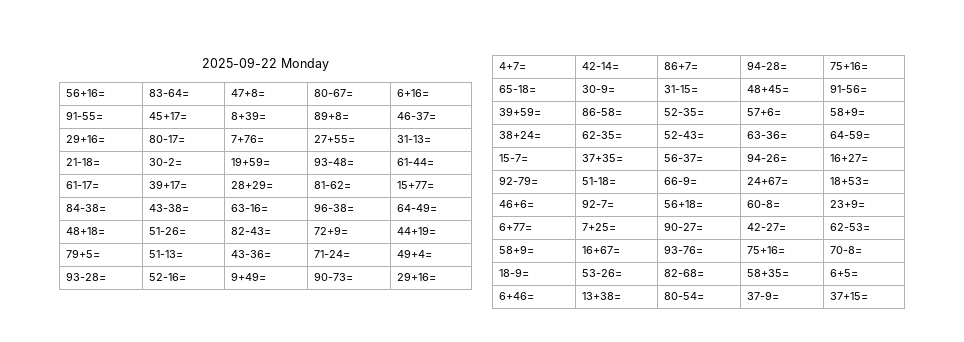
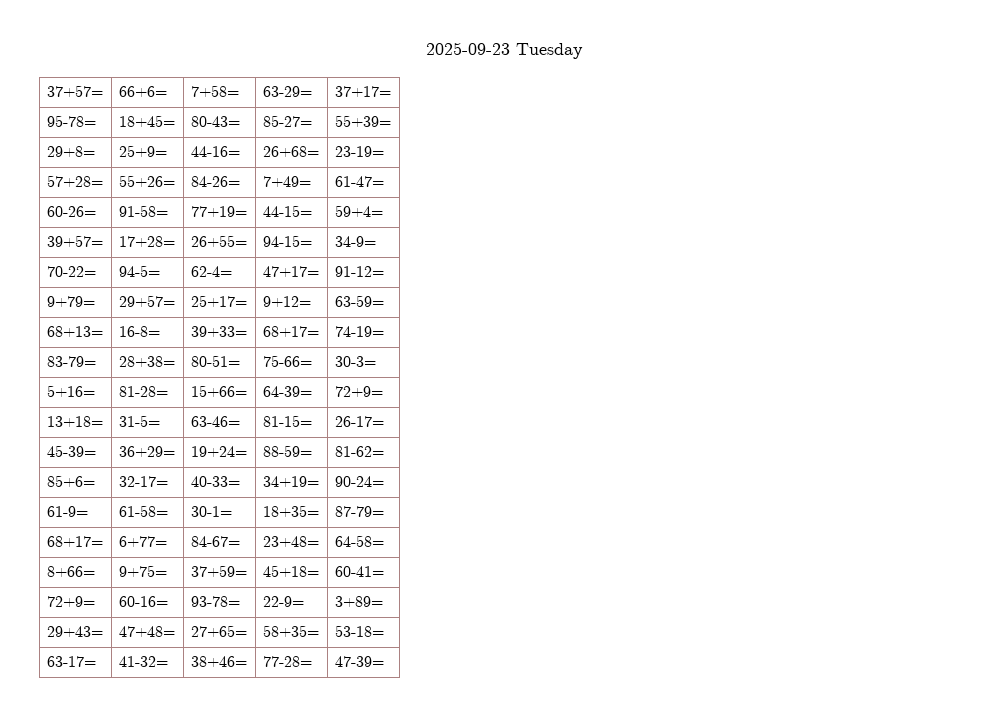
- 2025-09-22 Monday
- 56+16= | 83-64= | 47+8= | 80-67= | 6+16=
- 91-55= | 45+17= | 8+39= | 89+8= | 46-37=
- 29+16= | 80-17= | 7+76= | 27+55= | 31-13=
- 21-18= | 30-2= | 19+59= | 93-48= | 61-44=
- 61-17= | 39+17= | 28+29= | 81-62= | 15+77=
- 84-38= | 43-38= | 63-16= | 96-38= | 64-49=
- 48+18= | 51-26= | 82-43= | 72+9= | 44+19=
- 79+5= | 51-13= | 43-36= | 71-24= | 49+4=
- 93-28= | 52-16= | 9+49= | 90-73= | 29+16=
- 4+7= | 42-14= | 86+7= | 94-28= | 75+16=
- 65-18= | 30-9= | 31-15= | 48+45= | 91-56=
- 39+59= | 86-58= | 52-35= | 57+6= | 58+9=
- 38+24= | 62-35= | 52-43= | 63-36= | 64-59=
- 15-7= | 37+35= | 56-37= | 94-26= | 16+27=
- 92-79= | 51-18= | 66-9= | 24+67= | 18+53=
- 46+6= | 92-7= | 56+18= | 60-8= | 23+9=
- 6+77= | 7+25= | 90-27= | 42-27= | 62-53=
- 58+9= | 16+67= | 93-76= | 75+16= | 70-8=
- 18-9= | 53-26= | 82-68= | 58+35= | 6+5=
- 6+46= | 13+38= | 80-54= | 37-9= | 37+15=
+ 2025-09-23 Tuesday
+ 37+57= | 66+6= | 7+58= | 63-29= | 37+17=
+ 95-78= | 18+45= | 80-43= | 85-27= | 55+39=
+ 29+8= | 25+9= | 44-16= | 26+68= | 23-19=
+ 57+28= | 55+26= | 84-26= | 7+49= | 61-47=
+ 60-26= | 91-58= | 77+19= | 44-15= | 59+4=
+ 39+57= | 17+28= | 26+55= | 94-15= | 34-9=
+ 70-22= | 94-5= | 62-4= | 47+17= | 91-12=
+ 9+79= | 29+57= | 25+17= | 9+12= | 63-59=
+ 68+13= | 16-8= | 39+33= | 68+17= | 74-19=
+ 83-79= | 28+38= | 80-51= | 75-66= | 30-3=
+ 5+16= | 81-28= | 15+66= | 64-39= | 72+9=
+ 13+18= | 31-5= | 63-46= | 81-15= | 26-17=
+ 45-39= | 36+29= | 19+24= | 88-59= | 81-62=
+ 85+6= | 32-17= | 40-33= | 34+19= | 90-24=
+ 61-9= | 61-58= | 30-1= | 18+35= | 87-79=
+ 68+17= | 6+77= | 84-67= | 23+48= | 64-58=
+ 8+66= | 9+75= | 37+59= | 45+18= | 60-41=
+ 72+9= | 60-16= | 93-78= | 22-9= | 3+89=
+ 29+43= | 47+48= | 27+65= | 58+35= | 53-18=
+ 63-17= | 41-32= | 38+46= | 77-28= | 47-39=

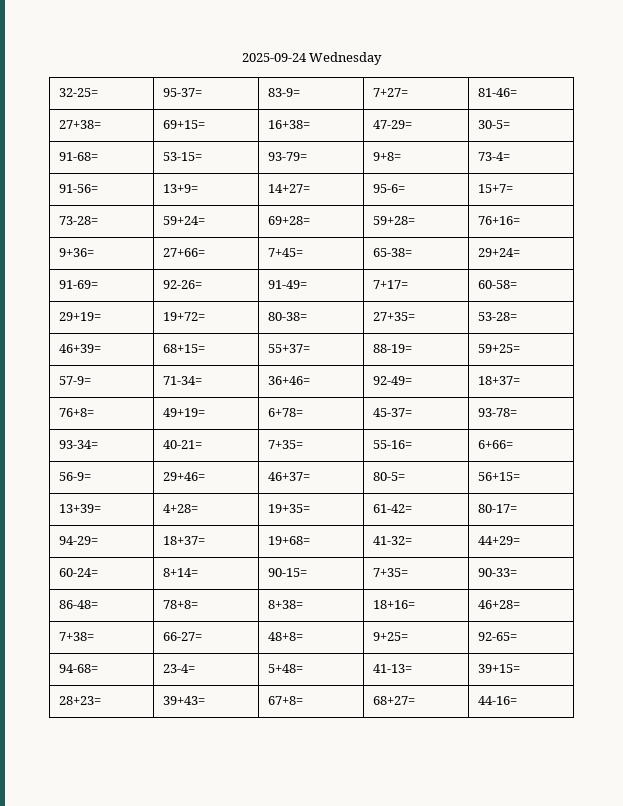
- 2025-09-23 Tuesday
- 37+57= | 66+6= | 7+58= | 63-29= | 37+17=
- 95-78= | 18+45= | 80-43= | 85-27= | 55+39=
- 29+8= | 25+9= | 44-16= | 26+68= | 23-19=
- 57+28= | 55+26= | 84-26= | 7+49= | 61-47=
- 60-26= | 91-58= | 77+19= | 44-15= | 59+4=
- 39+57= | 17+28= | 26+55= | 94-15= | 34-9=
- 70-22= | 94-5= | 62-4= | 47+17= | 91-12=
- 9+79= | 29+57= | 25+17= | 9+12= | 63-59=
- 68+13= | 16-8= | 39+33= | 68+17= | 74-19=
- 83-79= | 28+38= | 80-51= | 75-66= | 30-3=
- 5+16= | 81-28= | 15+66= | 64-39= | 72+9=
- 13+18= | 31-5= | 63-46= | 81-15= | 26-17=
- 45-39= | 36+29= | 19+24= | 88-59= | 81-62=
- 85+6= | 32-17= | 40-33= | 34+19= | 90-24=
- 61-9= | 61-58= | 30-1= | 18+35= | 87-79=
- 68+17= | 6+77= | 84-67= | 23+48= | 64-58=
- 8+66= | 9+75= | 37+59= | 45+18= | 60-41=
- 72+9= | 60-16= | 93-78= | 22-9= | 3+89=
- 29+43= | 47+48= | 27+65= | 58+35= | 53-18=
- 63-17= | 41-32= | 38+46= | 77-28= | 47-39=
+ 2025-09-24 Wednesday
+ 32-25= | 95-37= | 83-9= | 7+27= | 81-46=
+ 27+38= | 69+15= | 16+38= | 47-29= | 30-5=
+ 91-68= | 53-15= | 93-79= | 9+8= | 73-4=
+ 91-56= | 13+9= | 14+27= | 95-6= | 15+7=
+ 73-28= | 59+24= | 69+28= | 59+28= | 76+16=
+ 9+36= | 27+66= | 7+45= | 65-38= | 29+24=
+ 91-69= | 92-26= | 91-49= | 7+17= | 60-58=
+ 29+19= | 19+72= | 80-38= | 27+35= | 53-28=
+ 46+39= | 68+15= | 55+37= | 88-19= | 59+25=
+ 57-9= | 71-34= | 36+46= | 92-49= | 18+37=
+ 76+8= | 49+19= | 6+78= | 45-37= | 93-78=
+ 93-34= | 40-21= | 7+35= | 55-16= | 6+66=
+ 56-9= | 29+46= | 46+37= | 80-5= | 56+15=
+ 13+39= | 4+28= | 19+35= | 61-42= | 80-17=
+ 94-29= | 18+37= | 19+68= | 41-32= | 44+29=
+ 60-24= | 8+14= | 90-15= | 7+35= | 90-33=
+ 86-48= | 78+8= | 8+38= | 18+16= | 46+28=
+ 7+38= | 66-27= | 48+8= | 9+25= | 92-65=
+ 94-68= | 23-4= | 5+48= | 41-13= | 39+15=
+ 28+23= | 39+43= | 67+8= | 68+27= | 44-16=

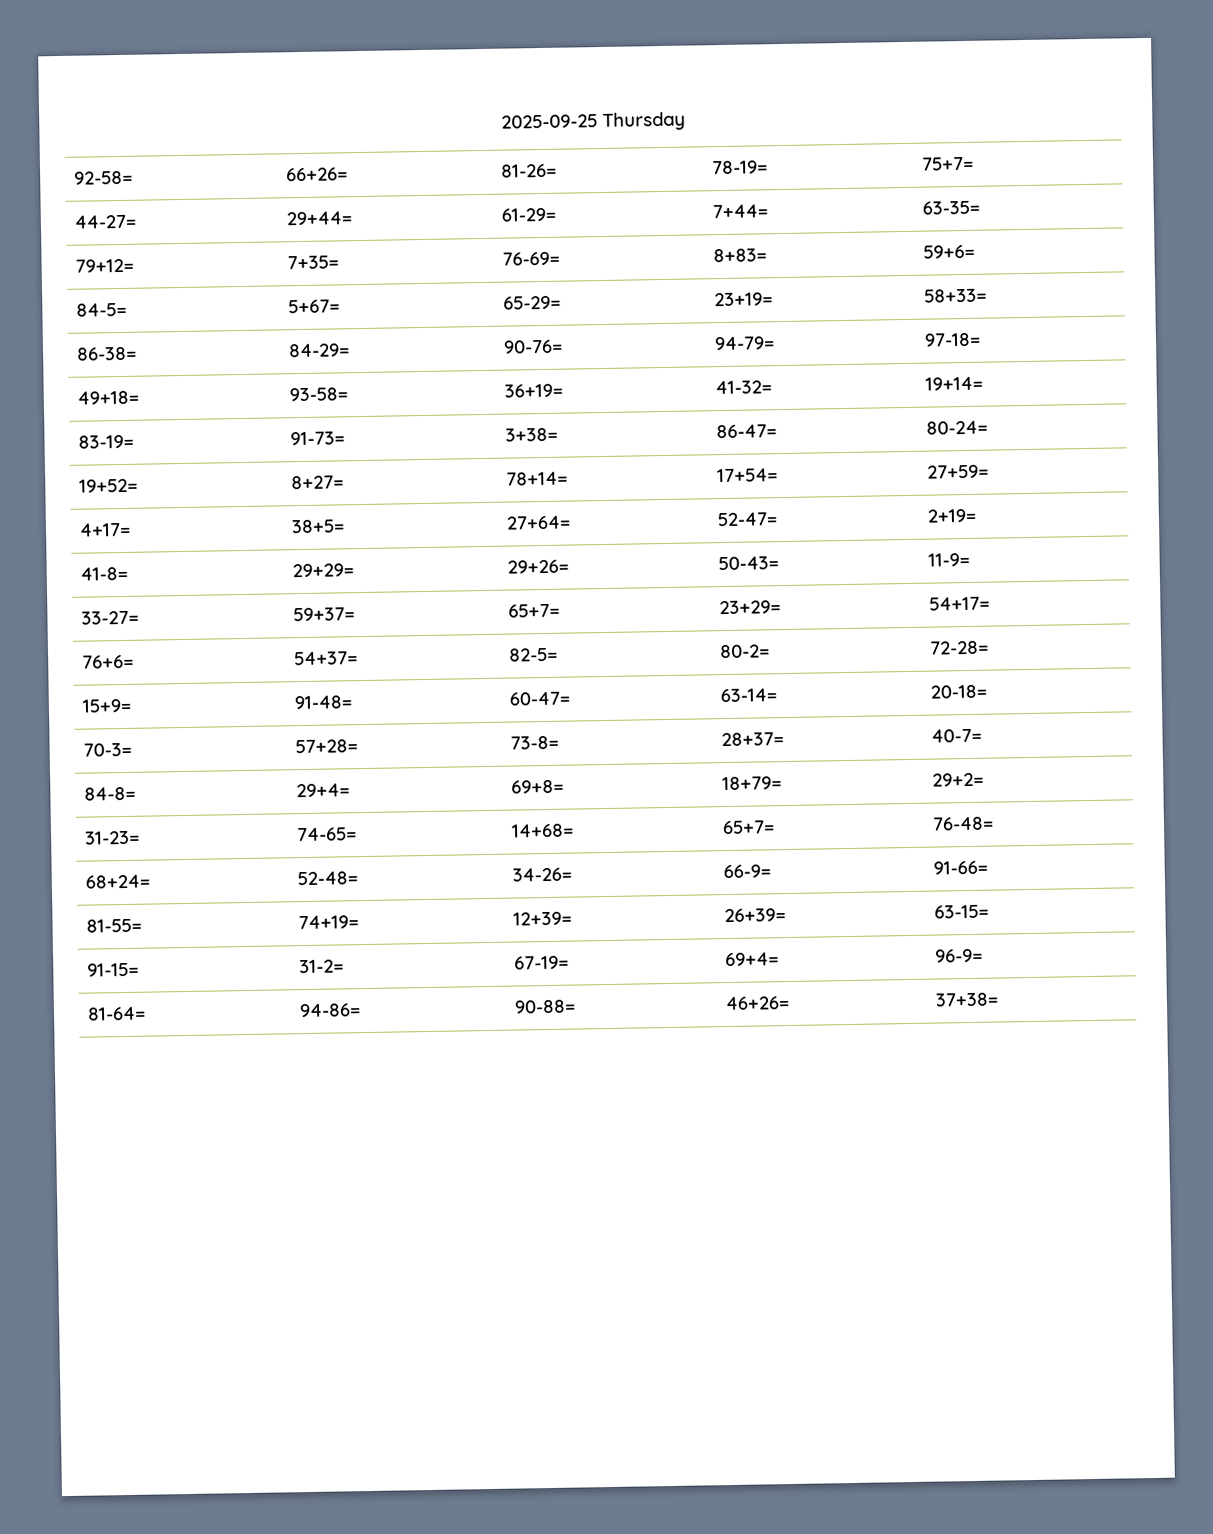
- 2025-09-24 Wednesday
- 32-25= | 95-37= | 83-9= | 7+27= | 81-46=
- 27+38= | 69+15= | 16+38= | 47-29= | 30-5=
- 91-68= | 53-15= | 93-79= | 9+8= | 73-4=
- 91-56= | 13+9= | 14+27= | 95-6= | 15+7=
- 73-28= | 59+24= | 69+28= | 59+28= | 76+16=
- 9+36= | 27+66= | 7+45= | 65-38= | 29+24=
- 91-69= | 92-26= | 91-49= | 7+17= | 60-58=
- 29+19= | 19+72= | 80-38= | 27+35= | 53-28=
- 46+39= | 68+15= | 55+37= | 88-19= | 59+25=
- 57-9= | 71-34= | 36+46= | 92-49= | 18+37=
- 76+8= | 49+19= | 6+78= | 45-37= | 93-78=
- 93-34= | 40-21= | 7+35= | 55-16= | 6+66=
- 56-9= | 29+46= | 46+37= | 80-5= | 56+15=
- 13+39= | 4+28= | 19+35= | 61-42= | 80-17=
- 94-29= | 18+37= | 19+68= | 41-32= | 44+29=
- 60-24= | 8+14= | 90-15= | 7+35= | 90-33=
- 86-48= | 78+8= | 8+38= | 18+16= | 46+28=
- 7+38= | 66-27= | 48+8= | 9+25= | 92-65=
- 94-68= | 23-4= | 5+48= | 41-13= | 39+15=
- 28+23= | 39+43= | 67+8= | 68+27= | 44-16=
+ 2025-09-25 Thursday
+ 92-58= | 66+26= | 81-26= | 78-19= | 75+7=
+ 44-27= | 29+44= | 61-29= | 7+44= | 63-35=
+ 79+12= | 7+35= | 76-69= | 8+83= | 59+6=
+ 84-5= | 5+67= | 65-29= | 23+19= | 58+33=
+ 86-38= | 84-29= | 90-76= | 94-79= | 97-18=
+ 49+18= | 93-58= | 36+19= | 41-32= | 19+14=
+ 83-19= | 91-73= | 3+38= | 86-47= | 80-24=
+ 19+52= | 8+27= | 78+14= | 17+54= | 27+59=
+ 4+17= | 38+5= | 27+64= | 52-47= | 2+19=
+ 41-8= | 29+29= | 29+26= | 50-43= | 11-9=
+ 33-27= | 59+37= | 65+7= | 23+29= | 54+17=
+ 76+6= | 54+37= | 82-5= | 80-2= | 72-28=
+ 15+9= | 91-48= | 60-47= | 63-14= | 20-18=
+ 70-3= | 57+28= | 73-8= | 28+37= | 40-7=
+ 84-8= | 29+4= | 69+8= | 18+79= | 29+2=
+ 31-23= | 74-65= | 14+68= | 65+7= | 76-48=
+ 68+24= | 52-48= | 34-26= | 66-9= | 91-66=
+ 81-55= | 74+19= | 12+39= | 26+39= | 63-15=
+ 91-15= | 31-2= | 67-19= | 69+4= | 96-9=
+ 81-64= | 94-86= | 90-88= | 46+26= | 37+38=

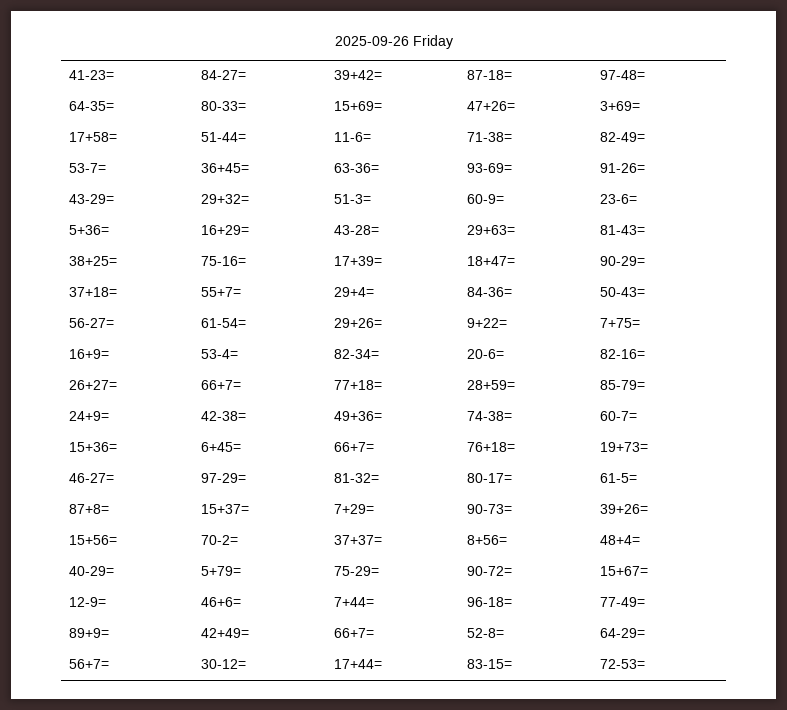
- 2025-09-25 Thursday
- 92-58= | 66+26= | 81-26= | 78-19= | 75+7=
- 44-27= | 29+44= | 61-29= | 7+44= | 63-35=
- 79+12= | 7+35= | 76-69= | 8+83= | 59+6=
- 84-5= | 5+67= | 65-29= | 23+19= | 58+33=
- 86-38= | 84-29= | 90-76= | 94-79= | 97-18=
- 49+18= | 93-58= | 36+19= | 41-32= | 19+14=
- 83-19= | 91-73= | 3+38= | 86-47= | 80-24=
- 19+52= | 8+27= | 78+14= | 17+54= | 27+59=
- 4+17= | 38+5= | 27+64= | 52-47= | 2+19=
- 41-8= | 29+29= | 29+26= | 50-43= | 11-9=
- 33-27= | 59+37= | 65+7= | 23+29= | 54+17=
- 76+6= | 54+37= | 82-5= | 80-2= | 72-28=
- 15+9= | 91-48= | 60-47= | 63-14= | 20-18=
- 70-3= | 57+28= | 73-8= | 28+37= | 40-7=
- 84-8= | 29+4= | 69+8= | 18+79= | 29+2=
- 31-23= | 74-65= | 14+68= | 65+7= | 76-48=
- 68+24= | 52-48= | 34-26= | 66-9= | 91-66=
- 81-55= | 74+19= | 12+39= | 26+39= | 63-15=
- 91-15= | 31-2= | 67-19= | 69+4= | 96-9=
- 81-64= | 94-86= | 90-88= | 46+26= | 37+38=
+ 2025-09-26 Friday
+ 41-23= | 84-27= | 39+42= | 87-18= | 97-48=
+ 64-35= | 80-33= | 15+69= | 47+26= | 3+69=
+ 17+58= | 51-44= | 11-6= | 71-38= | 82-49=
+ 53-7= | 36+45= | 63-36= | 93-69= | 91-26=
+ 43-29= | 29+32= | 51-3= | 60-9= | 23-6=
+ 5+36= | 16+29= | 43-28= | 29+63= | 81-43=
+ 38+25= | 75-16= | 17+39= | 18+47= | 90-29=
+ 37+18= | 55+7= | 29+4= | 84-36= | 50-43=
+ 56-27= | 61-54= | 29+26= | 9+22= | 7+75=
+ 16+9= | 53-4= | 82-34= | 20-6= | 82-16=
+ 26+27= | 66+7= | 77+18= | 28+59= | 85-79=
+ 24+9= | 42-38= | 49+36= | 74-38= | 60-7=
+ 15+36= | 6+45= | 66+7= | 76+18= | 19+73=
+ 46-27= | 97-29= | 81-32= | 80-17= | 61-5=
+ 87+8= | 15+37= | 7+29= | 90-73= | 39+26=
+ 15+56= | 70-2= | 37+37= | 8+56= | 48+4=
+ 40-29= | 5+79= | 75-29= | 90-72= | 15+67=
+ 12-9= | 46+6= | 7+44= | 96-18= | 77-49=
+ 89+9= | 42+49= | 66+7= | 52-8= | 64-29=
+ 56+7= | 30-12= | 17+44= | 83-15= | 72-53=

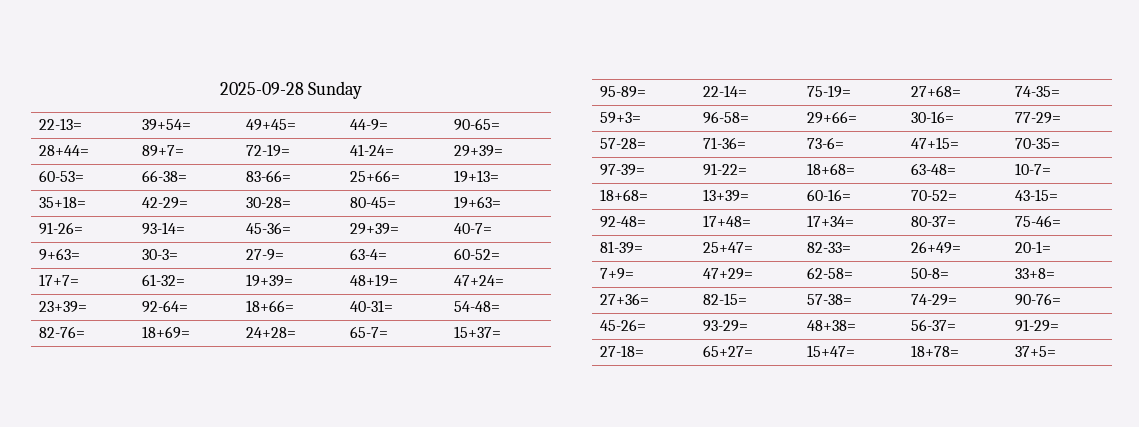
- 2025-09-26 Friday
- 41-23= | 84-27= | 39+42= | 87-18= | 97-48=
- 64-35= | 80-33= | 15+69= | 47+26= | 3+69=
- 17+58= | 51-44= | 11-6= | 71-38= | 82-49=
- 53-7= | 36+45= | 63-36= | 93-69= | 91-26=
- 43-29= | 29+32= | 51-3= | 60-9= | 23-6=
- 5+36= | 16+29= | 43-28= | 29+63= | 81-43=
- 38+25= | 75-16= | 17+39= | 18+47= | 90-29=
- 37+18= | 55+7= | 29+4= | 84-36= | 50-43=
- 56-27= | 61-54= | 29+26= | 9+22= | 7+75=
- 16+9= | 53-4= | 82-34= | 20-6= | 82-16=
- 26+27= | 66+7= | 77+18= | 28+59= | 85-79=
- 24+9= | 42-38= | 49+36= | 74-38= | 60-7=
- 15+36= | 6+45= | 66+7= | 76+18= | 19+73=
- 46-27= | 97-29= | 81-32= | 80-17= | 61-5=
- 87+8= | 15+37= | 7+29= | 90-73= | 39+26=
- 15+56= | 70-2= | 37+37= | 8+56= | 48+4=
- 40-29= | 5+79= | 75-29= | 90-72= | 15+67=
- 12-9= | 46+6= | 7+44= | 96-18= | 77-49=
- 89+9= | 42+49= | 66+7= | 52-8= | 64-29=
- 56+7= | 30-12= | 17+44= | 83-15= | 72-53=
+ 2025-09-28 Sunday
+ 22-13= | 39+54= | 49+45= | 44-9= | 90-65=
+ 28+44= | 89+7= | 72-19= | 41-24= | 29+39=
+ 60-53= | 66-38= | 83-66= | 25+66= | 19+13=
+ 35+18= | 42-29= | 30-28= | 80-45= | 19+63=
+ 91-26= | 93-14= | 45-36= | 29+39= | 40-7=
+ 9+63= | 30-3= | 27-9= | 63-4= | 60-52=
+ 17+7= | 61-32= | 19+39= | 48+19= | 47+24=
+ 23+39= | 92-64= | 18+66= | 40-31= | 54-48=
+ 82-76= | 18+69= | 24+28= | 65-7= | 15+37=
+ 95-89= | 22-14= | 75-19= | 27+68= | 74-35=
+ 59+3= | 96-58= | 29+66= | 30-16= | 77-29=
+ 57-28= | 71-36= | 73-6= | 47+15= | 70-35=
+ 97-39= | 91-22= | 18+68= | 63-48= | 10-7=
+ 18+68= | 13+39= | 60-16= | 70-52= | 43-15=
+ 92-48= | 17+48= | 17+34= | 80-37= | 75-46=
+ 81-39= | 25+47= | 82-33= | 26+49= | 20-1=
+ 7+9= | 47+29= | 62-58= | 50-8= | 33+8=
+ 27+36= | 82-15= | 57-38= | 74-29= | 90-76=
+ 45-26= | 93-29= | 48+38= | 56-37= | 91-29=
+ 27-18= | 65+27= | 15+47= | 18+78= | 37+5=

